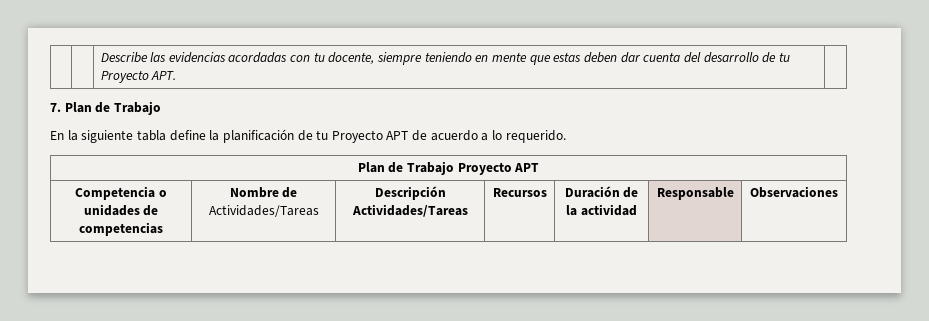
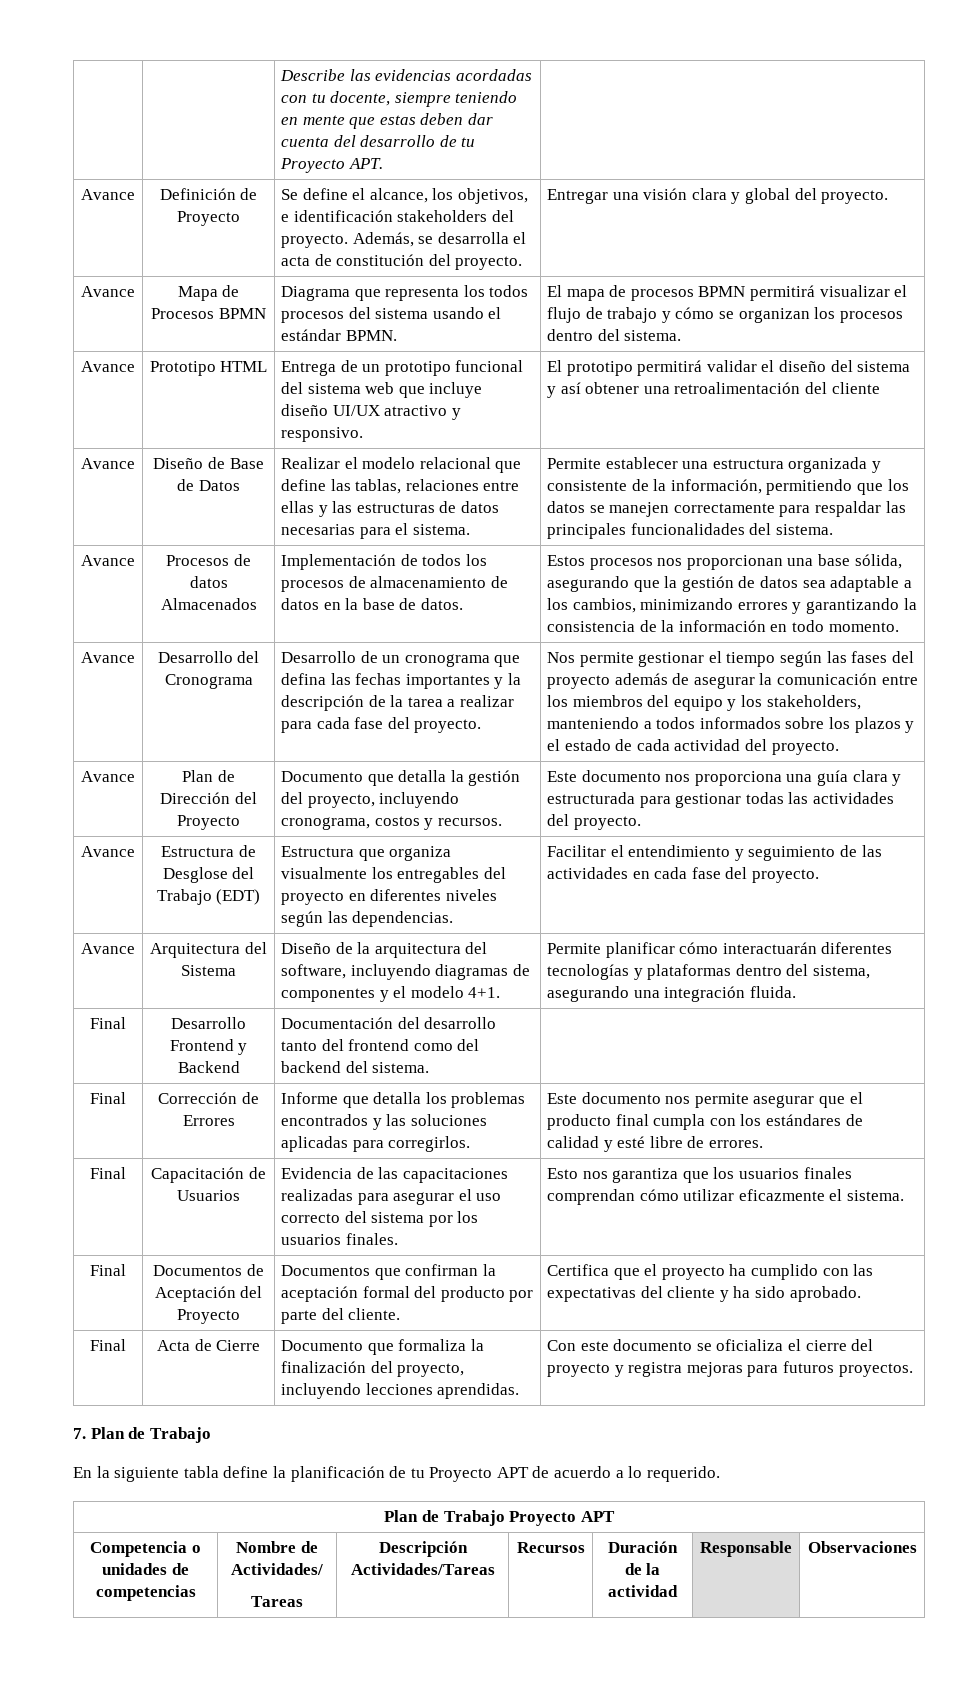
+ Avance | Definición de Proyecto | Se define el alcance, los objetivos, e identificación stakeholders del proyecto. Además, se desarrolla el acta de constitución del proyecto. | Entregar una visión clara y global del proyecto.
+ Avance | Mapa de Procesos BPMN | Diagrama que representa los todos procesos del sistema usando el estándar BPMN. | El mapa de procesos BPMN permitirá visualizar el flujo de trabajo y cómo se organizan los procesos dentro del sistema.
+ Avance | Prototipo HTML | Entrega de un prototipo funcional del sistema web que incluye diseño UI/UX atractivo y responsivo. | El prototipo permitirá validar el diseño del sistema y así obtener una retroalimentación del cliente
+ Avance | Diseño de Base de Datos | Realizar el modelo relacional que define las tablas, relaciones entre ellas y las estructuras de datos necesarias para el sistema. | Permite establecer una estructura organizada y consistente de la información, permitiendo que los datos se manejen correctamente para respaldar las principales funcionalidades del sistema.
+ Avance | Procesos de datos Almacenados | Implementación de todos los procesos de almacenamiento de datos en la base de datos. | Estos procesos nos proporcionan una base sólida, asegurando que la gestión de datos sea adaptable a los cambios, minimizando errores y garantizando la consistencia de la información en todo momento.
+ Avance | Desarrollo del Cronograma | Desarrollo de un cronograma que defina las fechas importantes y la descripción de la tarea a realizar para cada fase del proyecto. | Nos permite gestionar el tiempo según las fases del proyecto además de asegurar la comunicación entre los miembros del equipo y los stakeholders, manteniendo a todos informados sobre los plazos y el estado de cada actividad del proyecto.
+ Avance | Plan de Dirección del Proyecto | Documento que detalla la gestión del proyecto, incluyendo cronograma, costos y recursos. | Este documento nos proporciona una guía clara y estructurada para gestionar todas las actividades del proyecto.
+ Avance | Estructura de Desglose del Trabajo (EDT) | Estructura que organiza visualmente los entregables del proyecto en diferentes niveles según las dependencias. | Facilitar el entendimiento y seguimiento de las actividades en cada fase del proyecto.
+ Avance | Arquitectura del Sistema | Diseño de la arquitectura del software, incluyendo diagramas de componentes y el modelo 4+1. | Permite planificar cómo interactuarán diferentes tecnologías y plataformas dentro del sistema, asegurando una integración fluida.
+ Final | Desarrollo Frontend y Backend | Documentación del desarrollo tanto del frontend como del backend del sistema. |
+ Final | Corrección de Errores | Informe que detalla los problemas encontrados y las soluciones aplicadas para corregirlos. | Este documento nos permite asegurar que el producto final cumpla con los estándares de calidad y esté libre de errores.
+ Final | Capacitación de Usuarios | Evidencia de las capacitaciones realizadas para asegurar el uso correcto del sistema por los usuarios finales. | Esto nos garantiza que los usuarios finales comprendan cómo utilizar eficazmente el sistema.
+ Final | Documentos de Aceptación del Proyecto | Documentos que confirman la aceptación formal del producto por parte del cliente. | Certifica que el proyecto ha cumplido con las expectativas del cliente y ha sido aprobado.
+ Final | Acta de Cierre | Documento que formaliza la finalización del proyecto, incluyendo lecciones aprendidas. | Con este documento se oficializa el cierre del proyecto y registra mejoras para futuros proyectos.
- Competencia o unidades de competencias | Nombre de Actividades/Tareas | Descripción Actividades/Tareas | Recursos | Duración de la actividad | Responsable | Observaciones
+ Competencia o unidades de competencias | Nombre de Actividades/
+ Tareas | Descripción Actividades/Tareas | Recursos | Duración de la actividad | Responsable | Observaciones

